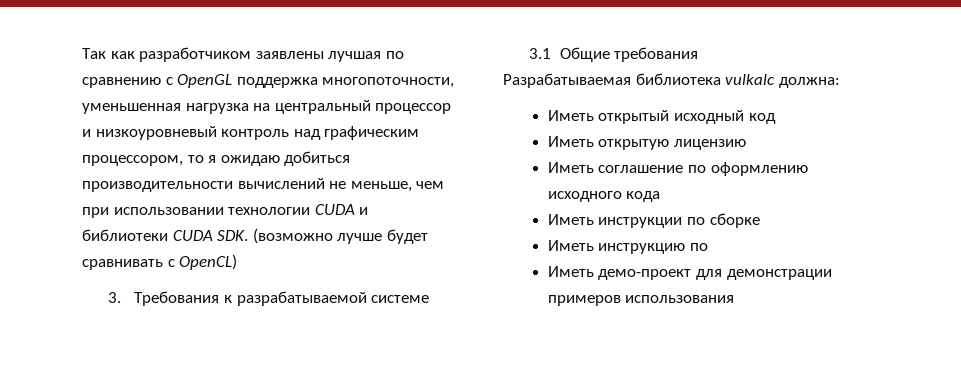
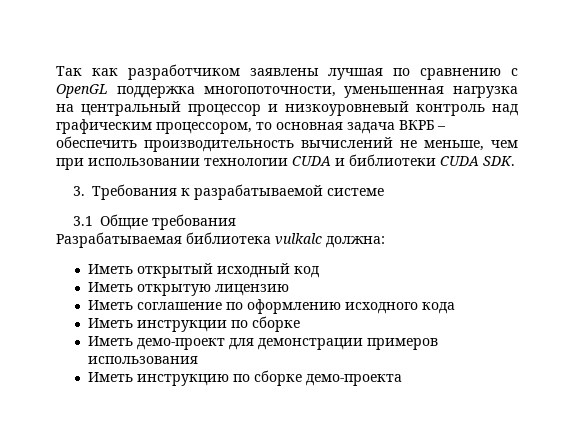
- Так как разработчиком заявлены лучшая по сравнению с OpenGL поддержка многопоточности, уменьшенная нагрузка на центральный процессор и низкоуровневый контроль над графическим процессором, то я ожидаю добиться производительности вычислений не меньше, чем при использовании технологии CUDA и библиотеки CUDA SDK. (возможно лучше будет сравнивать с OpenCL)
+ Так как разработчиком заявлены лучшая по сравнению с OpenGL поддержка многопоточности, уменьшенная нагрузка на центральный процессор и низкоуровневый контроль над графическим процессором, то основная задача ВКРБ – обеспечить производительность вычислений не меньше, чем при использовании технологии CUDA и библиотеки CUDA SDK.
- Иметь инструкцию по
+ Иметь инструкцию по сборке демо-проекта

